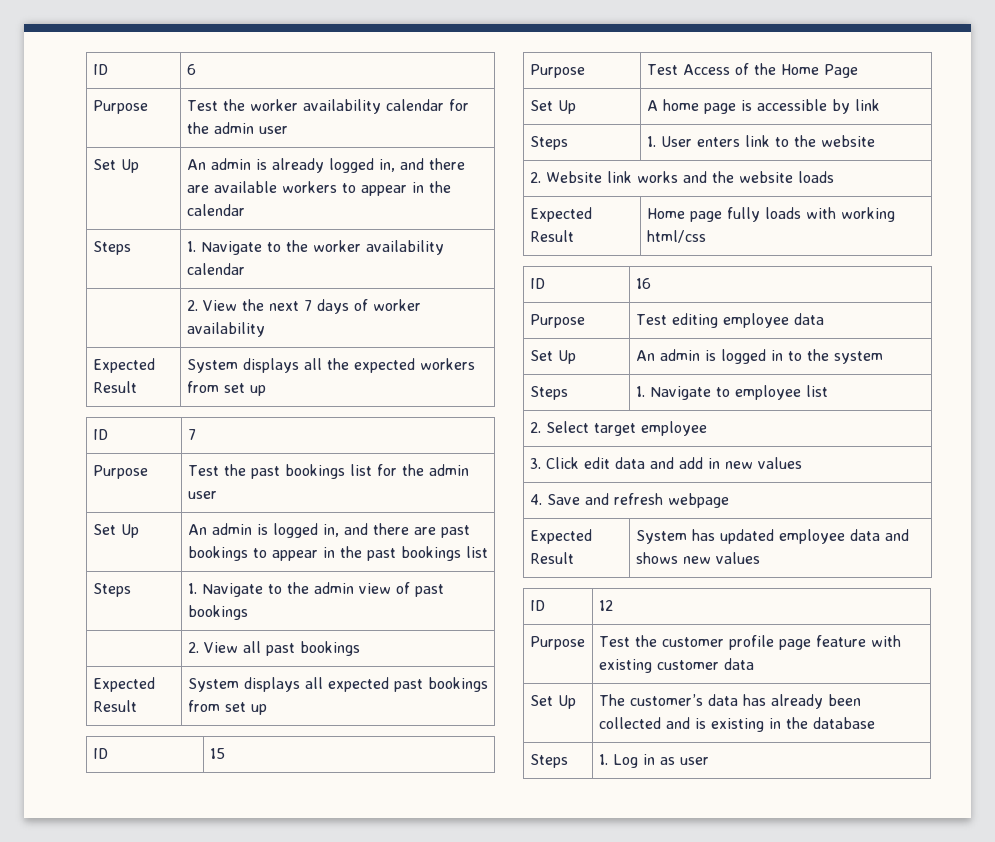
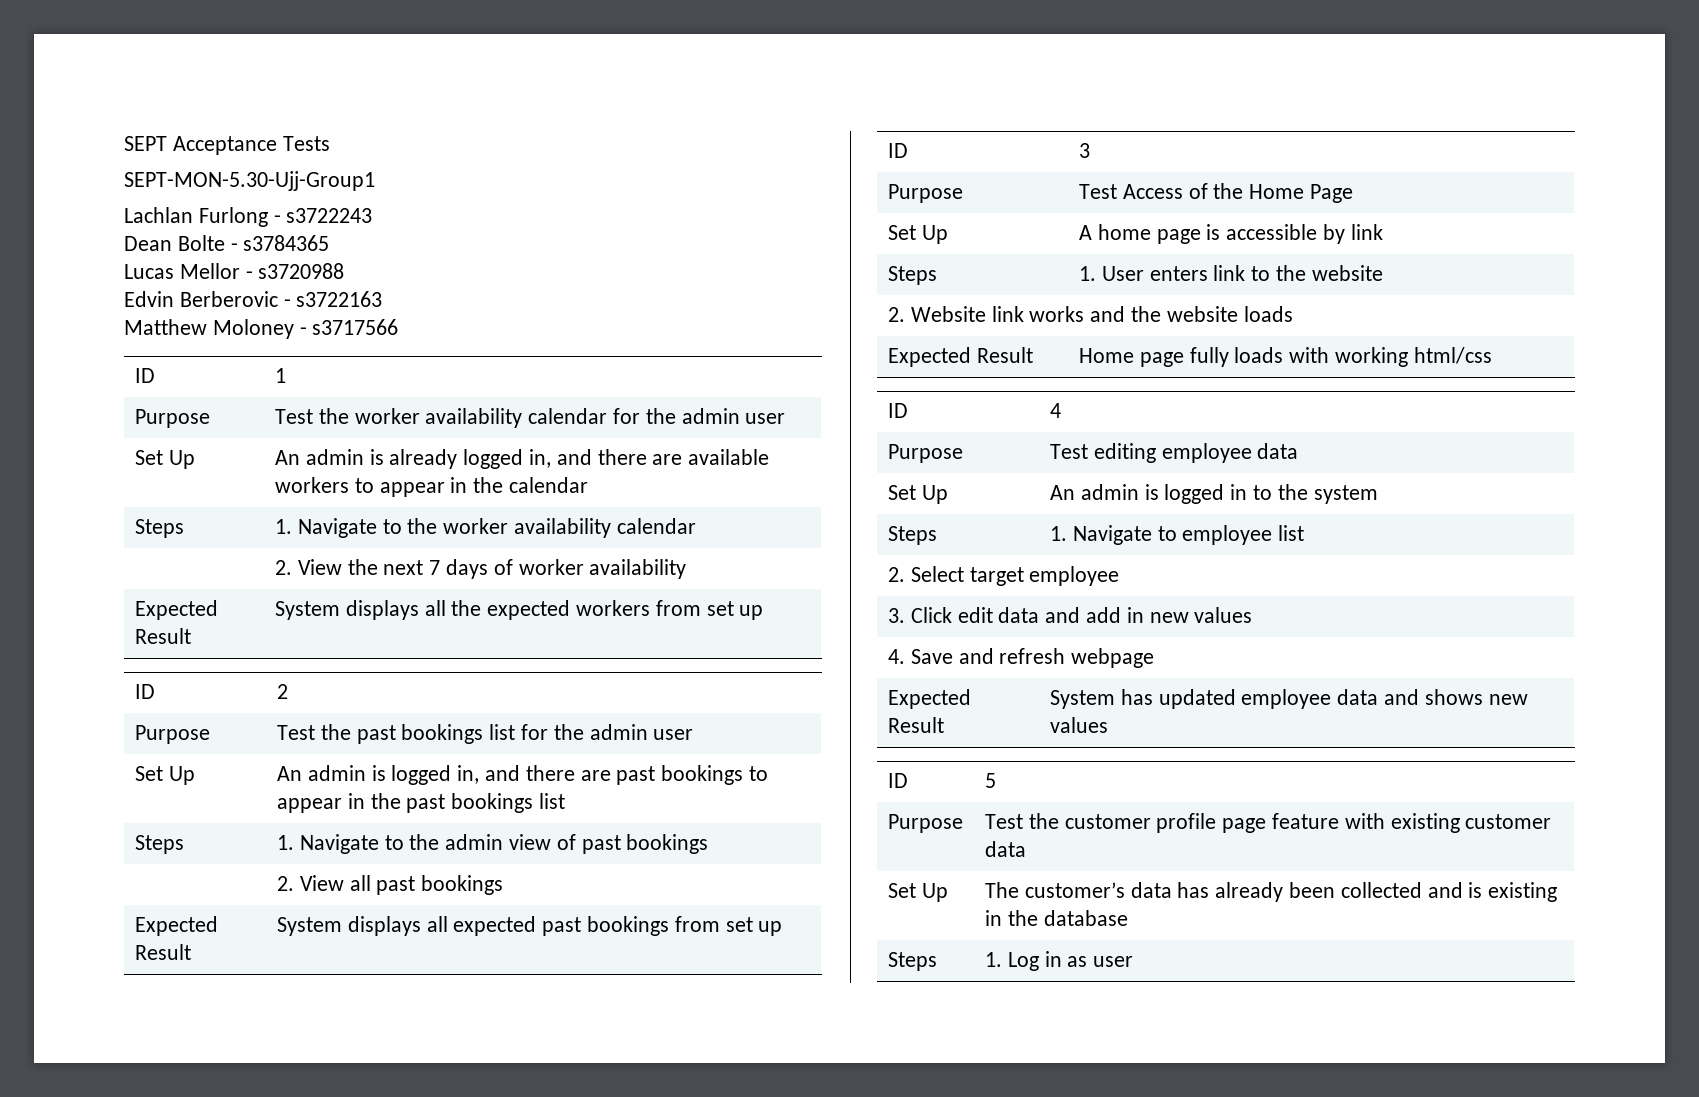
- ID | 6
+ SEPT Acceptance Tests
+ SEPT-MON-5.30-Ujj-Group1
+ Lachlan Furlong - s3722243
+ Dean Bolte - s3784365
+ Lucas Mellor - s3720988
+ Edvin Berberovic - s3722163
+ Matthew Moloney - s3717566
+ ID | 1
- ID | 7
+ ID | 2
- ID | 15
+ ID | 3
- ID | 16
+ ID | 4
- ID | 12
+ ID | 5

